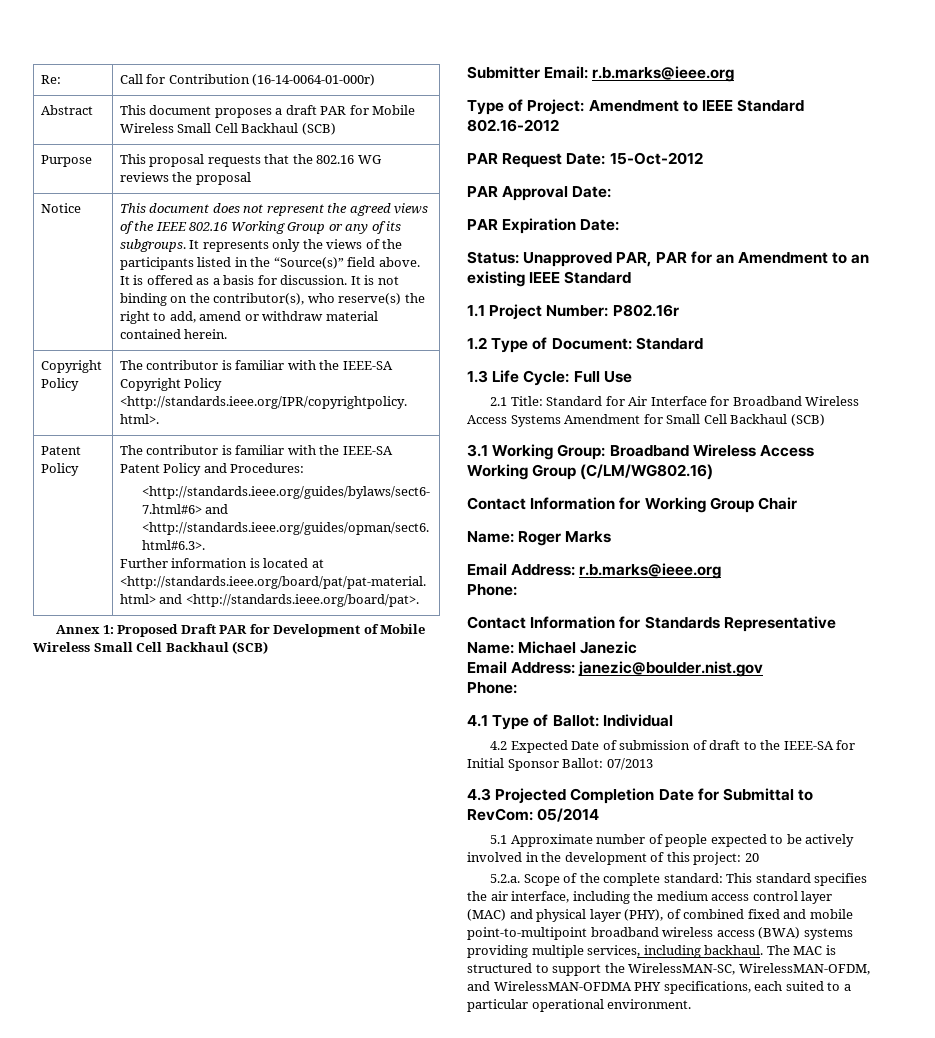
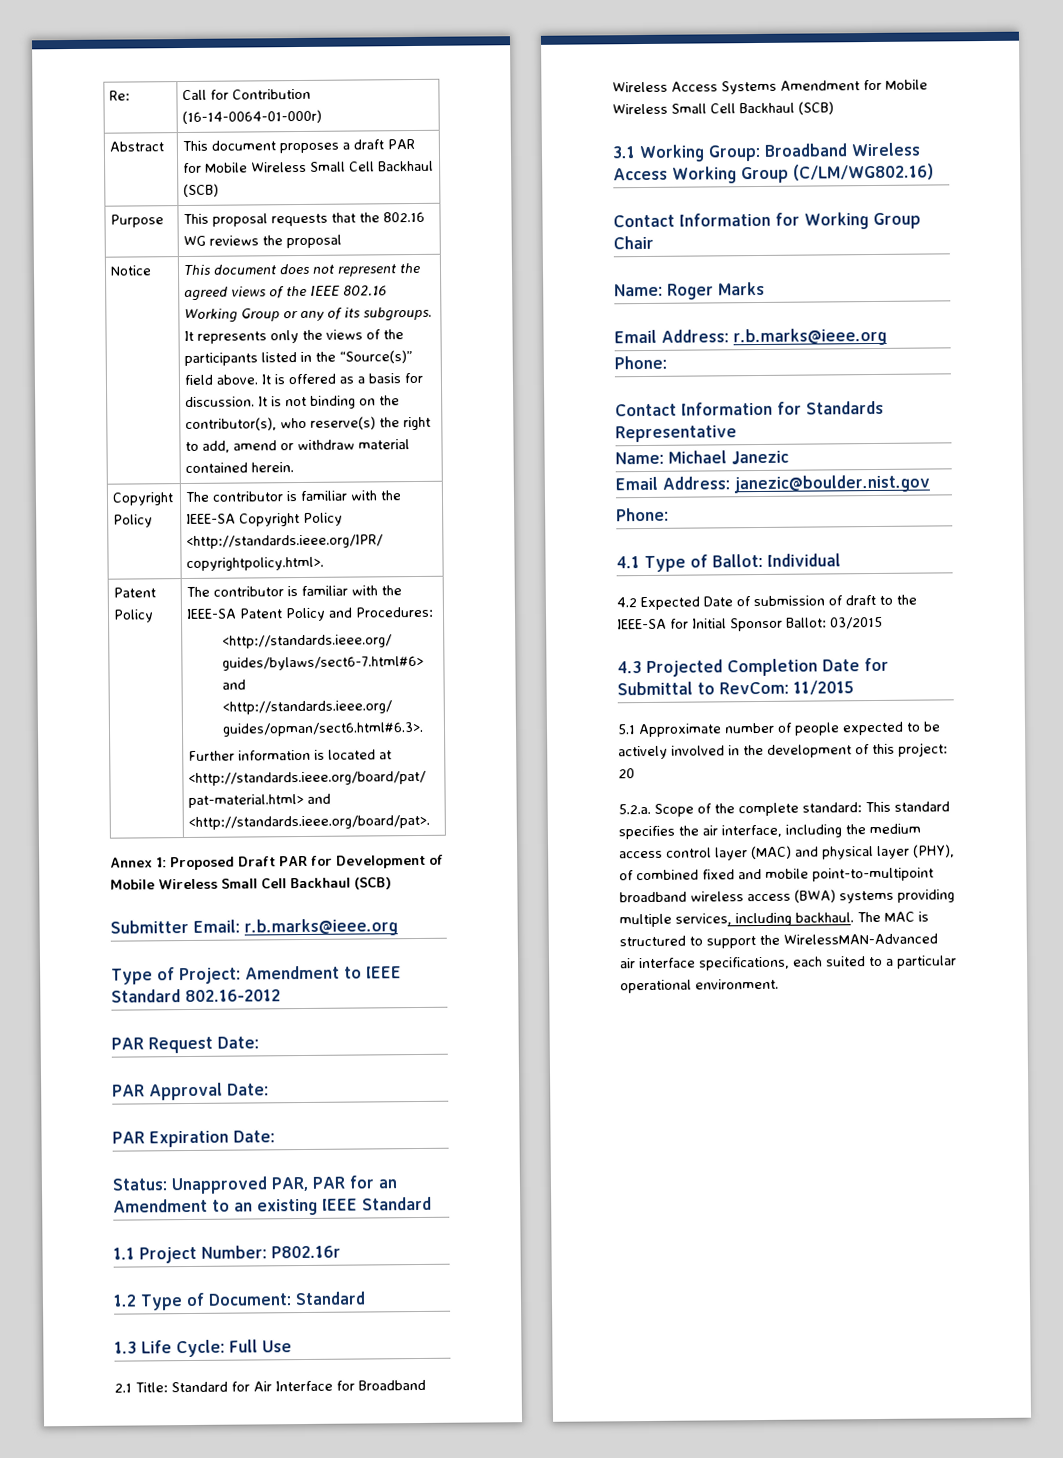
- PAR Request Date: 15-Oct-2012
+ PAR Request Date:
- 2.1 Title: Standard for Air Interface for Broadband Wireless Access Systems Amendment for Small Cell Backhaul (SCB)
+ 2.1 Title: Standard for Air Interface for Broadband Wireless Access Systems Amendment for Mobile Wireless Small Cell Backhaul (SCB)
- 4.2 Expected Date of submission of draft to the IEEE-SA for Initial Sponsor Ballot: 07/2013
+ 4.2 Expected Date of submission of draft to the IEEE-SA for Initial Sponsor Ballot: 03/2015
- 4.3 Projected Completion Date for Submittal to RevCom: 05/2014
+ 4.3 Projected Completion Date for Submittal to RevCom: 11/2015
- The MAC is structured to support the WirelessMAN-SC, WirelessMAN-OFDM, and WirelessMAN-OFDMA PHY specifications, each suited to a particular operational environment.
+ The MAC is structured to support the WirelessMAN-Advanced air interface specifications, each suited to a particular operational environment.

